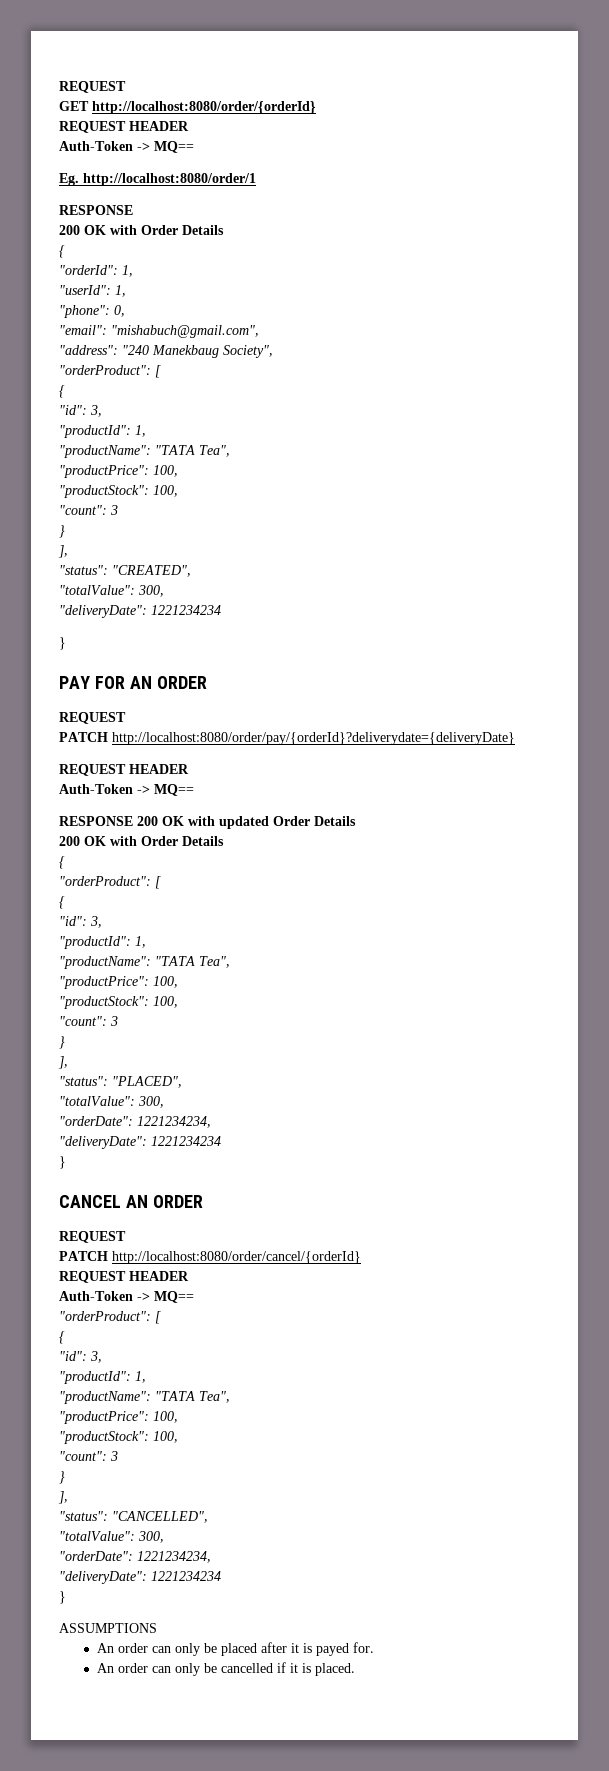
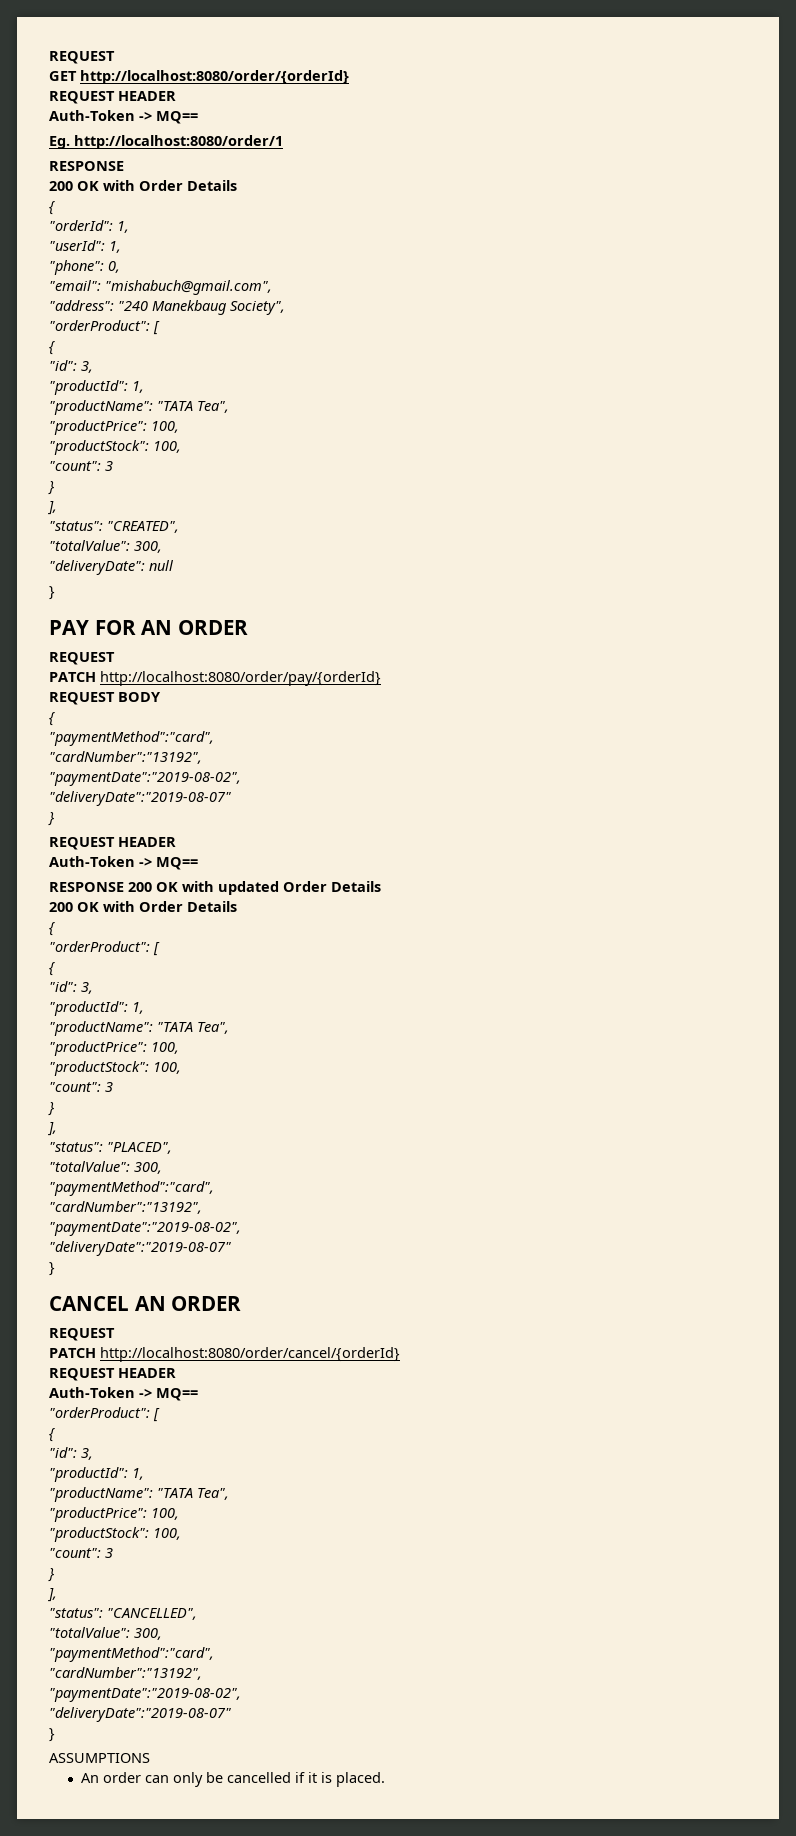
  "status": "CREATED",
  "totalValue": 300,
- "deliveryDate": 1221234234
+ "deliveryDate": null
- PATCH http://localhost:8080/order/pay/{orderId}?deliverydate={deliveryDate}
+ PATCH http://localhost:8080/order/pay/{orderId}
+ REQUEST BODY
+ {
+ "paymentMethod":"card",
+ "cardNumber":"13192",
+ "paymentDate":"2019-08-02",
+ "deliveryDate":"2019-08-07"
+ }
  "status": "PLACED",
  "totalValue": 300,
- "orderDate": 1221234234,
- "deliveryDate": 1221234234
+ "paymentMethod":"card",
+ "cardNumber":"13192",
+ "paymentDate":"2019-08-02",
+ "deliveryDate":"2019-08-07"
  "status": "CANCELLED",
  "totalValue": 300,
- "orderDate": 1221234234,
- "deliveryDate": 1221234234
+ "paymentMethod":"card",
+ "cardNumber":"13192",
+ "paymentDate":"2019-08-02",
+ "deliveryDate":"2019-08-07"
  }
  ASSUMPTIONS
- An order can only be placed after it is payed for.

